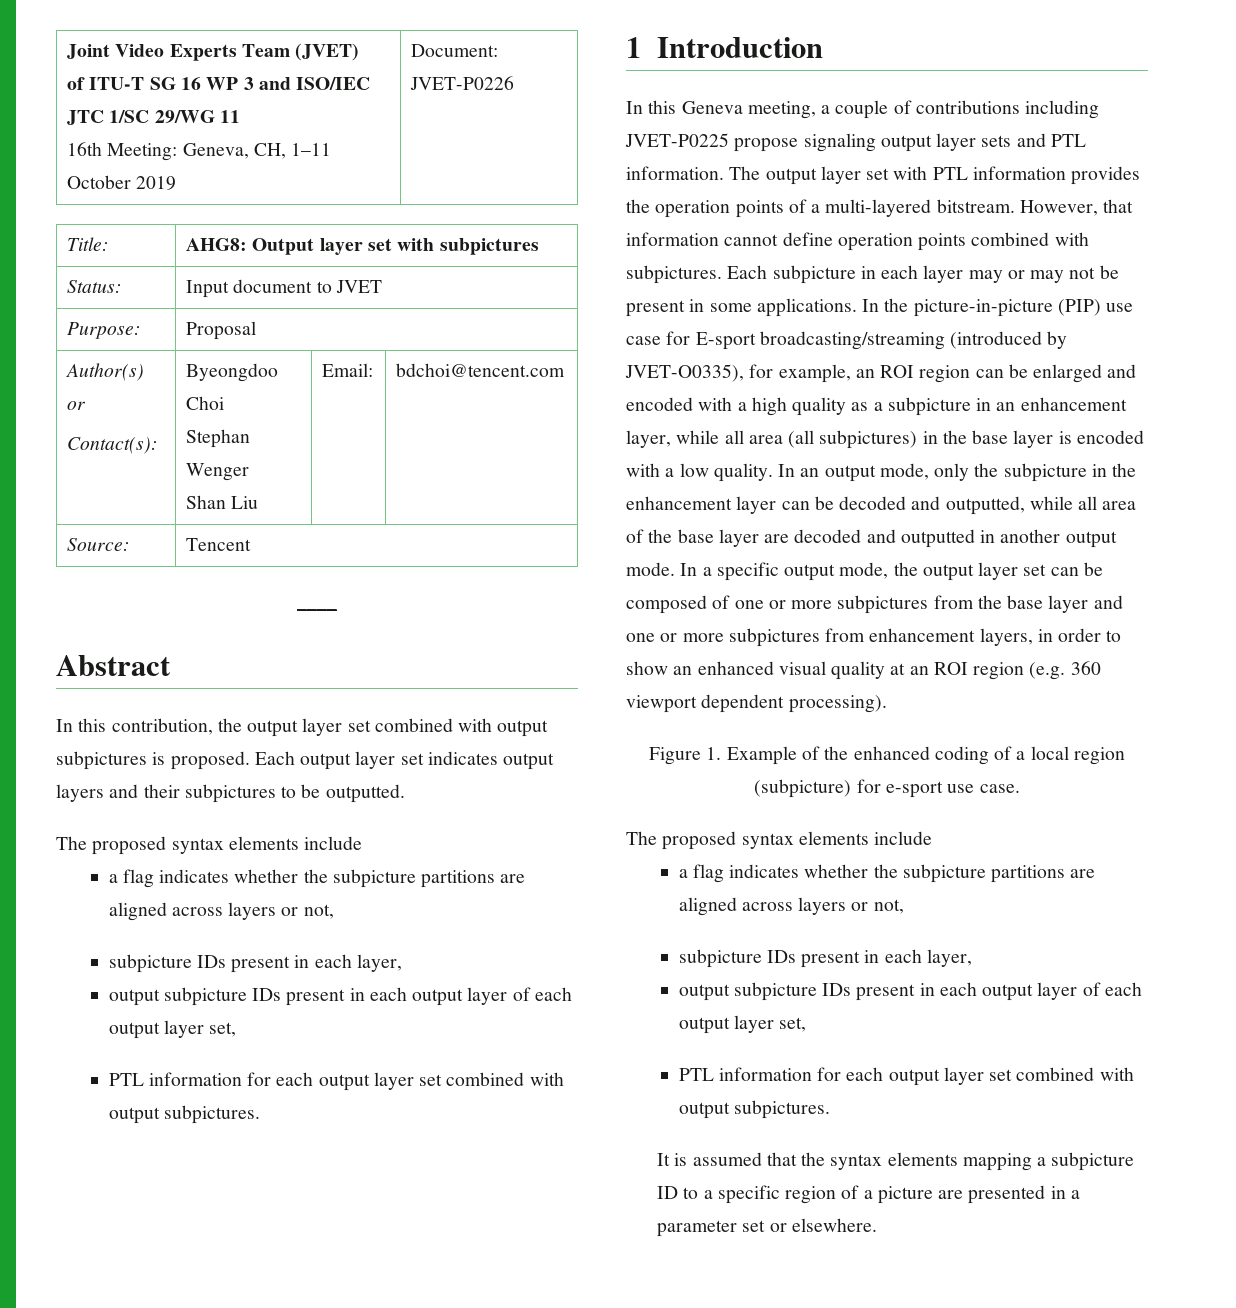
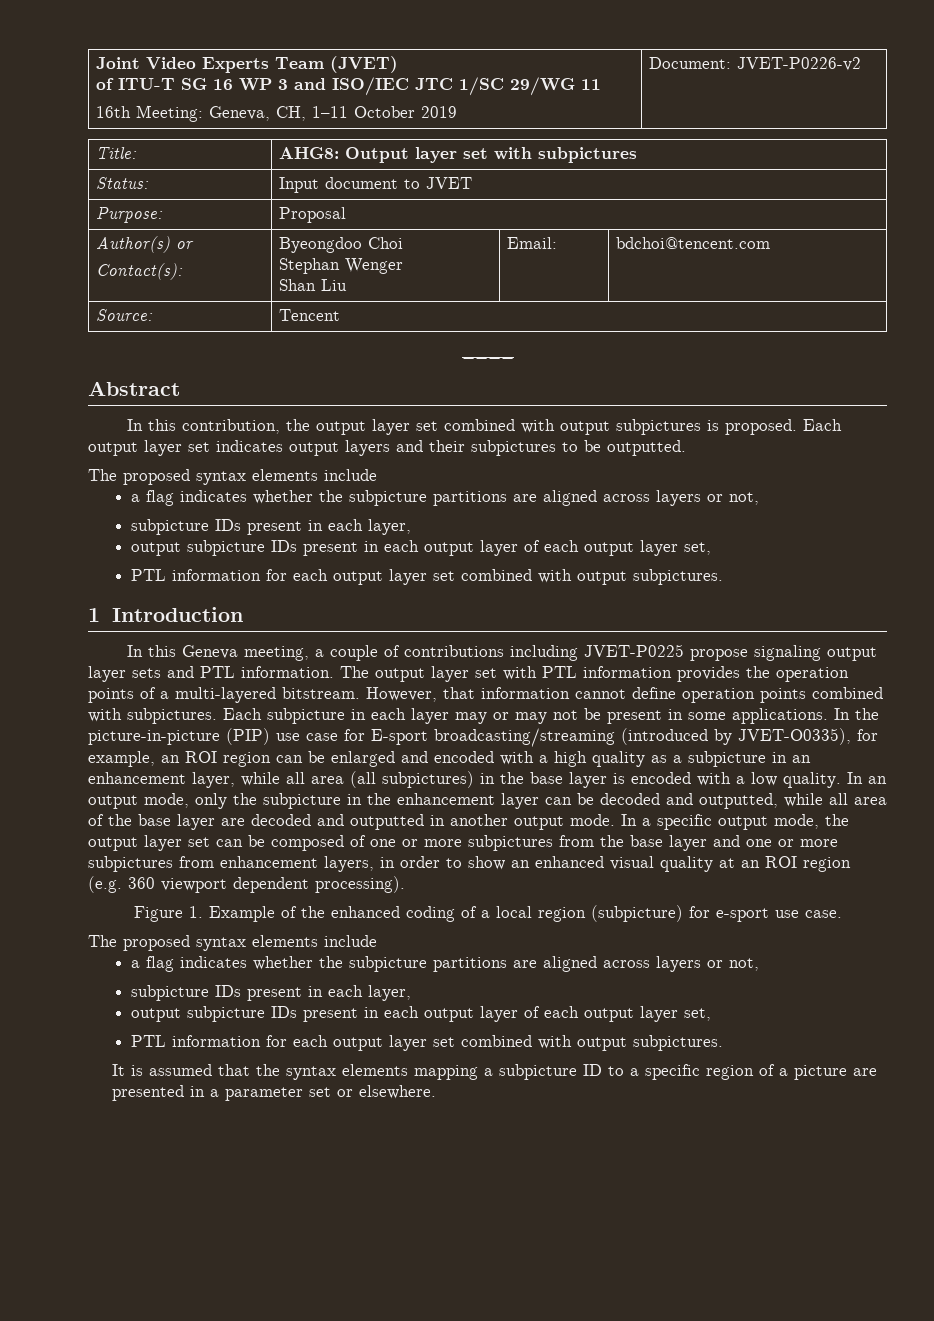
  Joint Video Experts Team (JVET)
  of ITU-T SG 16 WP 3 and ISO/IEC JTC 1/SC 29/WG 11
- 16th Meeting: Geneva, CH, 1–11 October 2019 | Document: JVET-P0226
+ 16th Meeting: Geneva, CH, 1–11 October 2019 | Document: JVET-P0226-v2

